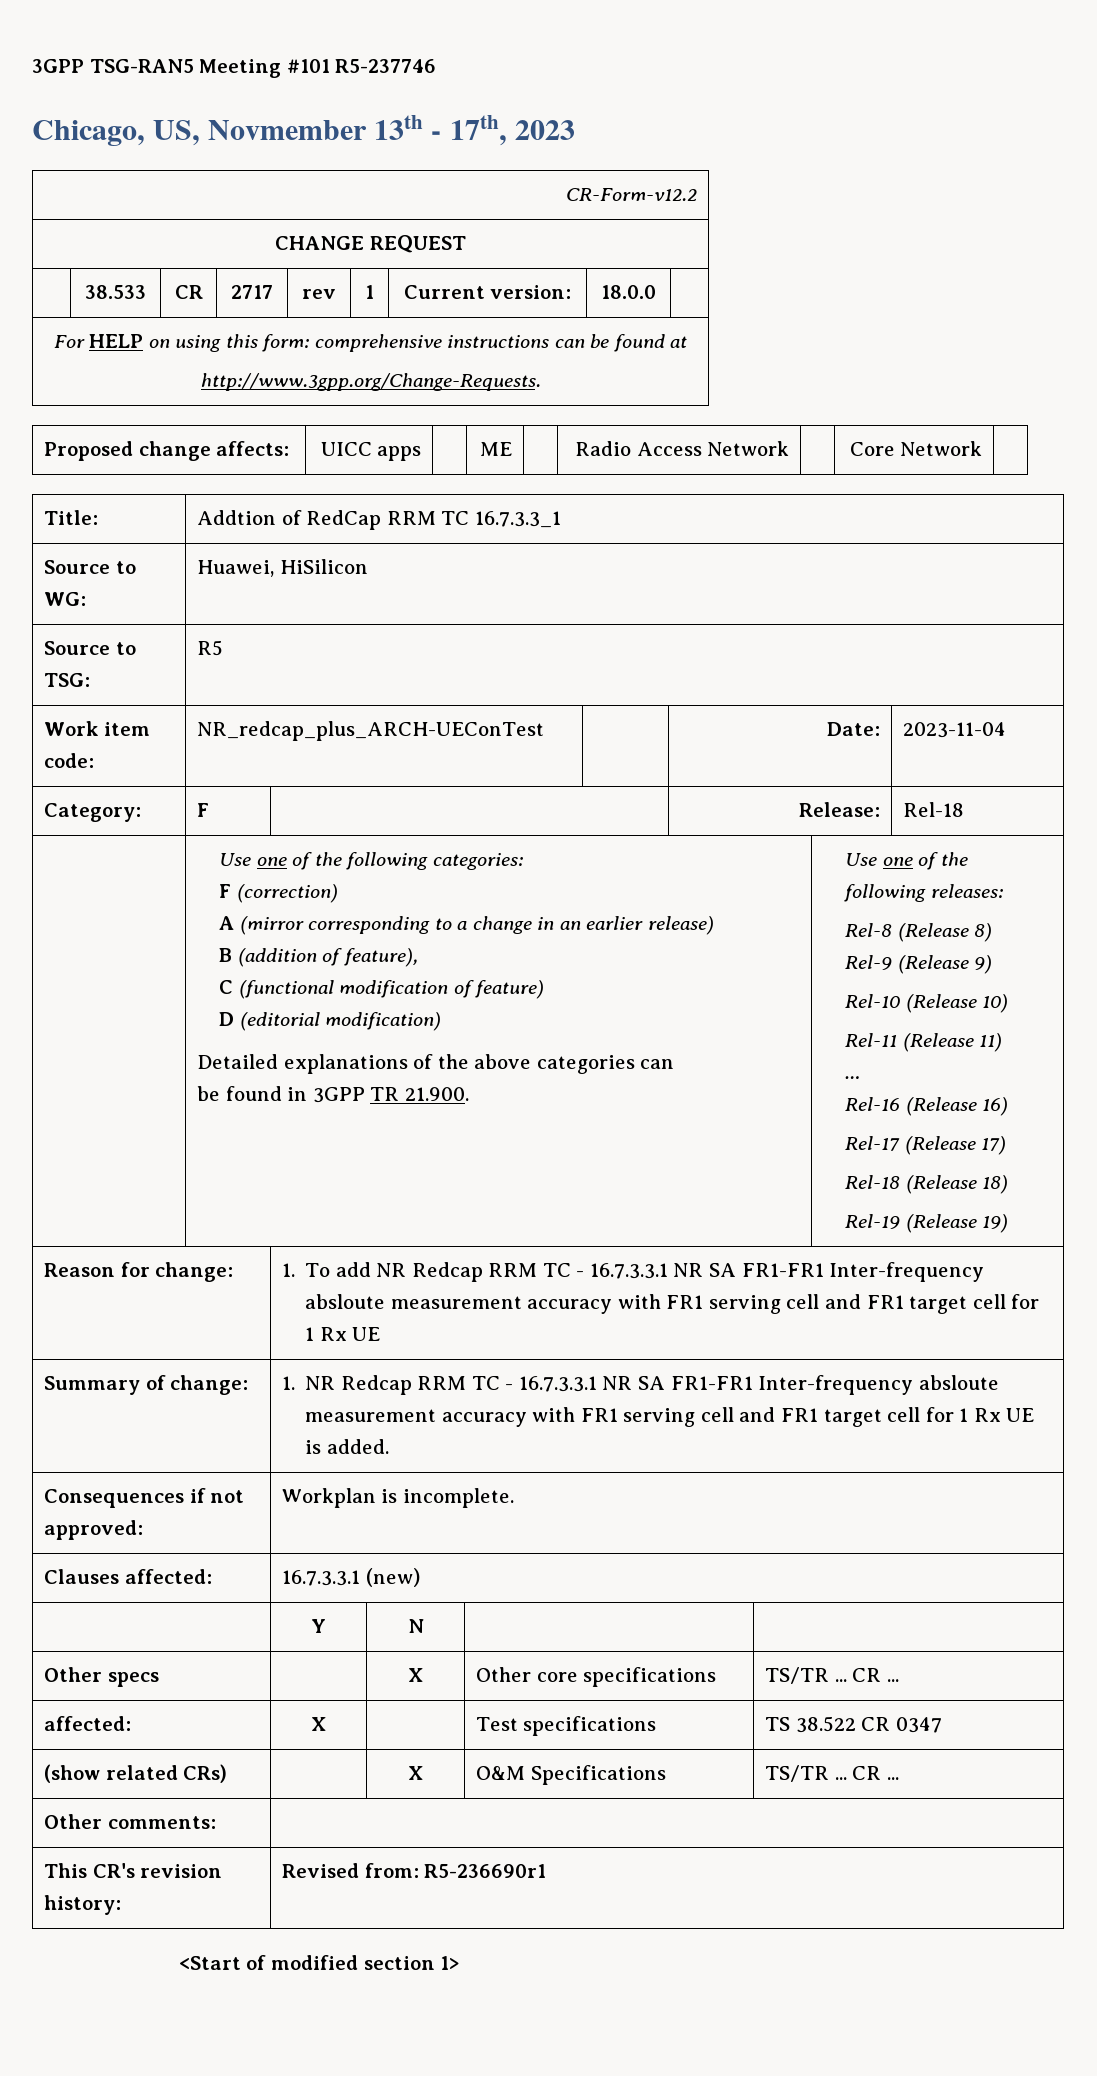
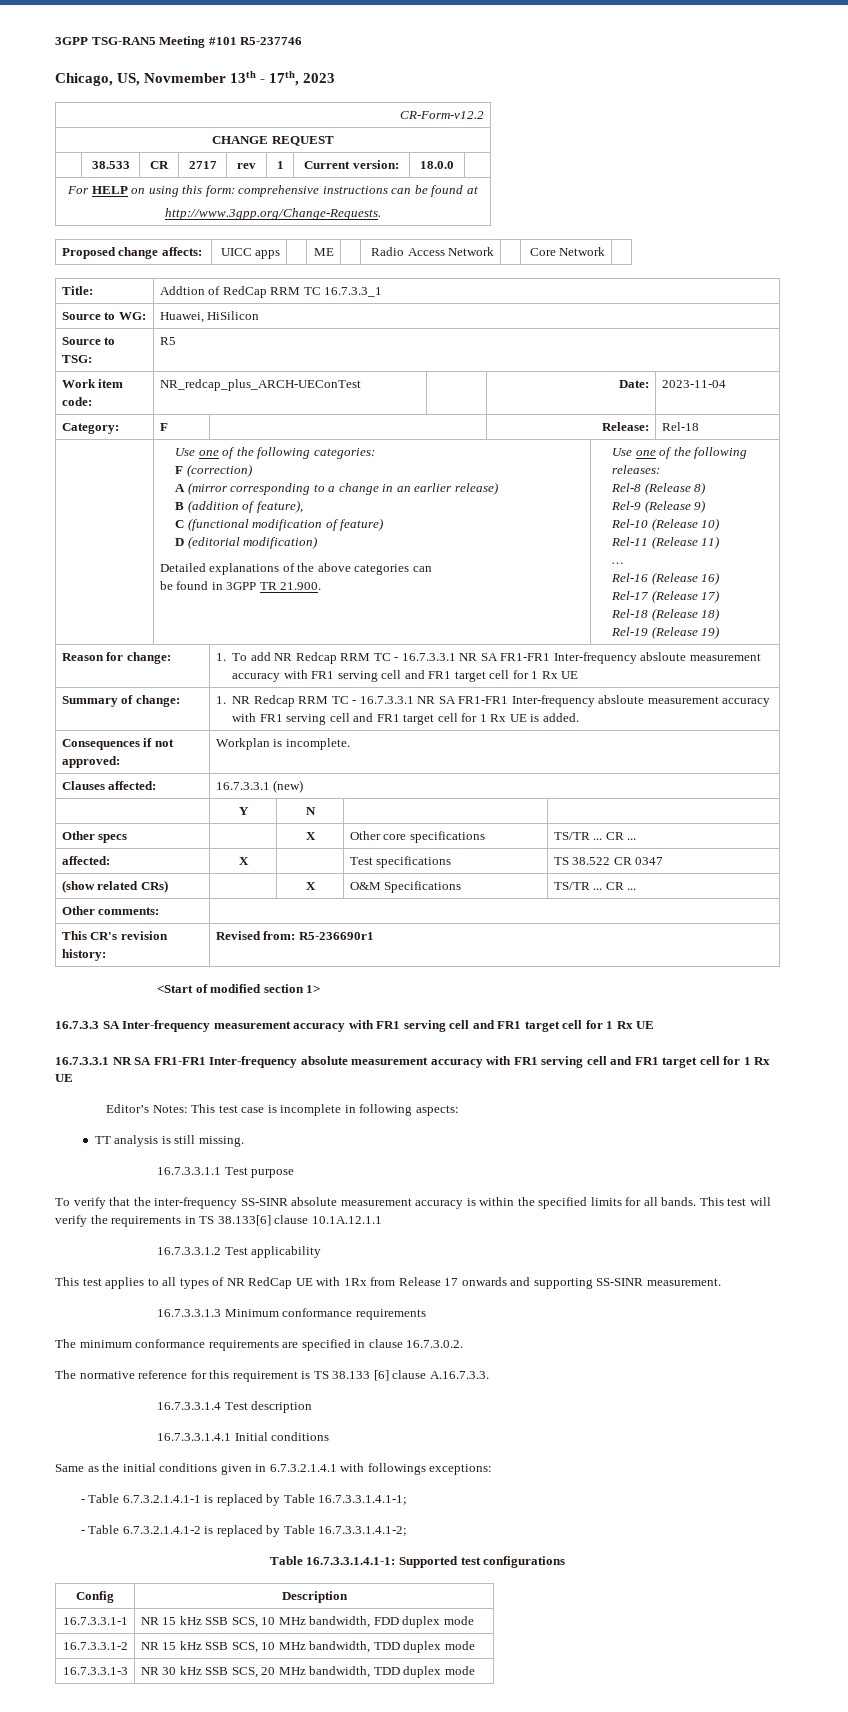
+ 16.7.3.3 SA Inter-frequency measurement accuracy with FR1 serving cell and FR1 target cell for 1 Rx UE
+ 16.7.3.3.1 NR SA FR1-FR1 Inter-frequency absolute measurement accuracy with FR1 serving cell and FR1 target cell for 1 Rx UE
+ Editor’s Notes: This test case is incomplete in following aspects:
+ TT analysis is still missing.
+ 16.7.3.3.1.1 Test purpose
+ To verify that the inter-frequency SS-SINR absolute measurement accuracy is within the specified limits for all bands. This test will verify the requirements in TS 38.133[6] clause 10.1A.12.1.1
+ 16.7.3.3.1.2 Test applicability
+ This test applies to all types of NR RedCap UE with 1Rx from Release 17 onwards and supporting SS-SINR measurement.
+ 16.7.3.3.1.3 Minimum conformance requirements
+ The minimum conformance requirements are specified in clause 16.7.3.0.2.
+ The normative reference for this requirement is TS 38.133 [6] clause A.16.7.3.3.
+ 16.7.3.3.1.4 Test description
+ 16.7.3.3.1.4.1 Initial conditions
+ Same as the initial conditions given in 6.7.3.2.1.4.1 with followings exceptions:
+ - Table 6.7.3.2.1.4.1-1 is replaced by Table 16.7.3.3.1.4.1-1;
+ - Table 6.7.3.2.1.4.1-2 is replaced by Table 16.7.3.3.1.4.1-2;
+ Table 16.7.3.3.1.4.1-1: Supported test configurations
+ Config | Description
+ 16.7.3.3.1-1 | NR 15 kHz SSB SCS, 10 MHz bandwidth, FDD duplex mode
+ 16.7.3.3.1-2 | NR 15 kHz SSB SCS, 10 MHz bandwidth, TDD duplex mode
+ 16.7.3.3.1-3 | NR 30 kHz SSB SCS, 20 MHz bandwidth, TDD duplex mode

